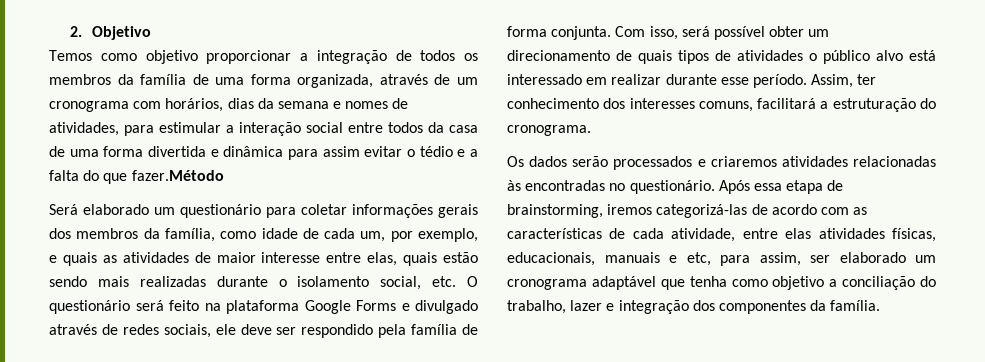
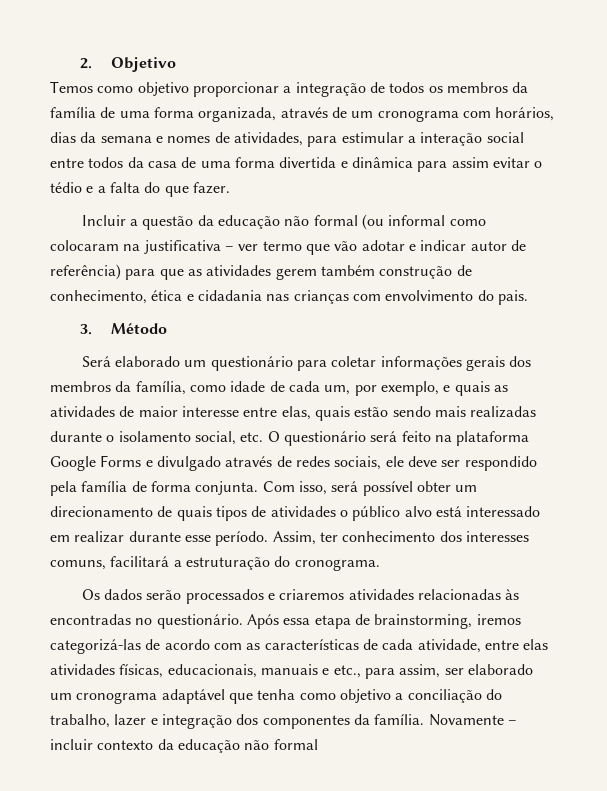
- Temos como objetivo proporcionar a integração de todos os membros da família de uma forma organizada, através de um cronograma com horários, dias da semana e nomes de atividades, para estimular a interação social entre todos da casa de uma forma divertida e dinâmica para assim evitar o tédio e a falta do que fazer.Método
+ Temos como objetivo proporcionar a integração de todos os membros da família de uma forma organizada, através de um cronograma com horários, dias da semana e nomes de atividades, para estimular a interação social entre todos da casa de uma forma divertida e dinâmica para assim evitar o tédio e a falta do que fazer.
+ Incluir a questão da educação não formal (ou informal como colocaram na justificativa – ver termo que vão adotar e indicar autor de referência) para que as atividades gerem também construção de conhecimento, ética e cidadania nas crianças com envolvimento do pais.
+ 3. Método
- Após essa etapa de brainstorming, iremos categorizá-las de acordo com as características de cada atividade, entre elas atividades físicas, educacionais, manuais e etc, para assim, ser elaborado um cronograma adaptável que tenha como objetivo a conciliação do trabalho, lazer e integração dos componentes da família.
+ Após essa etapa de brainstorming, iremos categorizá-las de acordo com as características de cada atividade, entre elas atividades físicas, educacionais, manuais e etc., para assim, ser elaborado um cronograma adaptável que tenha como objetivo a conciliação do trabalho, lazer e integração dos componentes da família.
+ Novamente – incluir contexto da educação não formal

